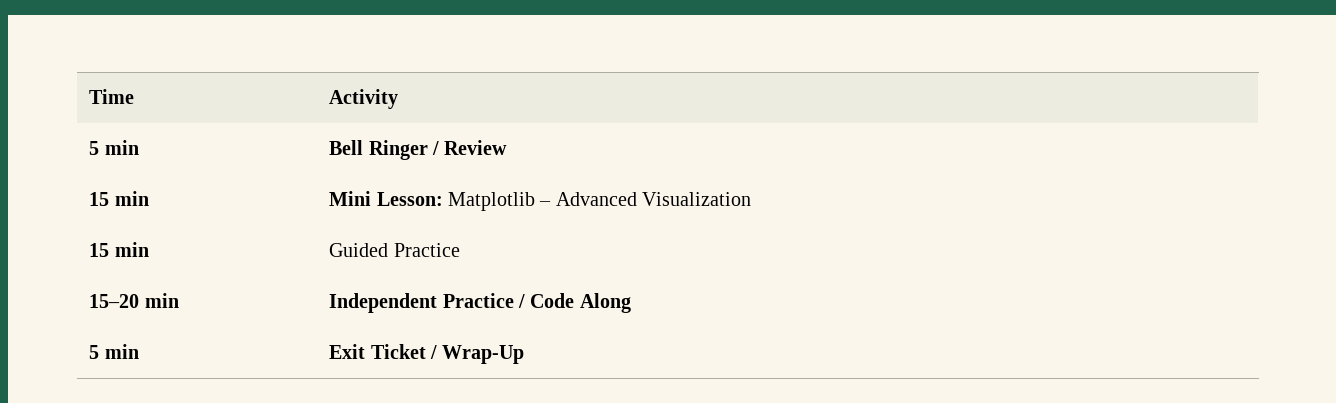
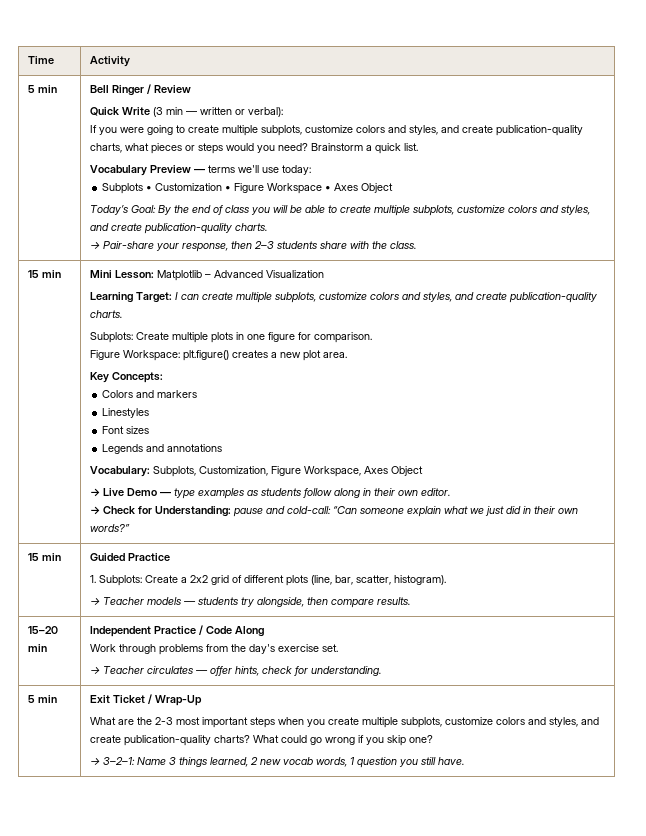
+ Quick Write (3 min — written or verbal):
+ If you were going to create multiple subplots, customize colors and styles, and create publication-quality charts, what pieces or steps would you need? Brainstorm a quick list.
+ Vocabulary Preview — terms we'll use today:
+ Subplots • Customization • Figure Workspace • Axes Object
+ Today’s Goal: By the end of class you will be able to create multiple subplots, customize colors and styles, and create publication-quality charts.
+ → Pair-share your response, then 2–3 students share with the class.
+ Learning Target: I can create multiple subplots, customize colors and styles, and create publication-quality charts.
+ Subplots: Create multiple plots in one figure for comparison.
+ Figure Workspace: plt.figure() creates a new plot area.
+ Key Concepts:
+ Colors and markers
+ Linestyles
+ Font sizes
+ Legends and annotations
+ Vocabulary: Subplots, Customization, Figure Workspace, Axes Object
+ → Live Demo — type examples as students follow along in their own editor.
+ → Check for Understanding: pause and cold-call: “Can someone explain what we just did in their own words?”
  15 min | Guided Practice
+ 1. Subplots: Create a 2x2 grid of different plots (line, bar, scatter, histogram).
+ → Teacher models — students try alongside, then compare results.
  15–20 min | Independent Practice / Code Along
+ Work through problems from the day's exercise set.
+ → Teacher circulates — offer hints, check for understanding.
+ What are the 2-3 most important steps when you create multiple subplots, customize colors and styles, and create publication-quality charts? What could go wrong if you skip one?
+ → 3–2–1: Name 3 things learned, 2 new vocab words, 1 question you still have.

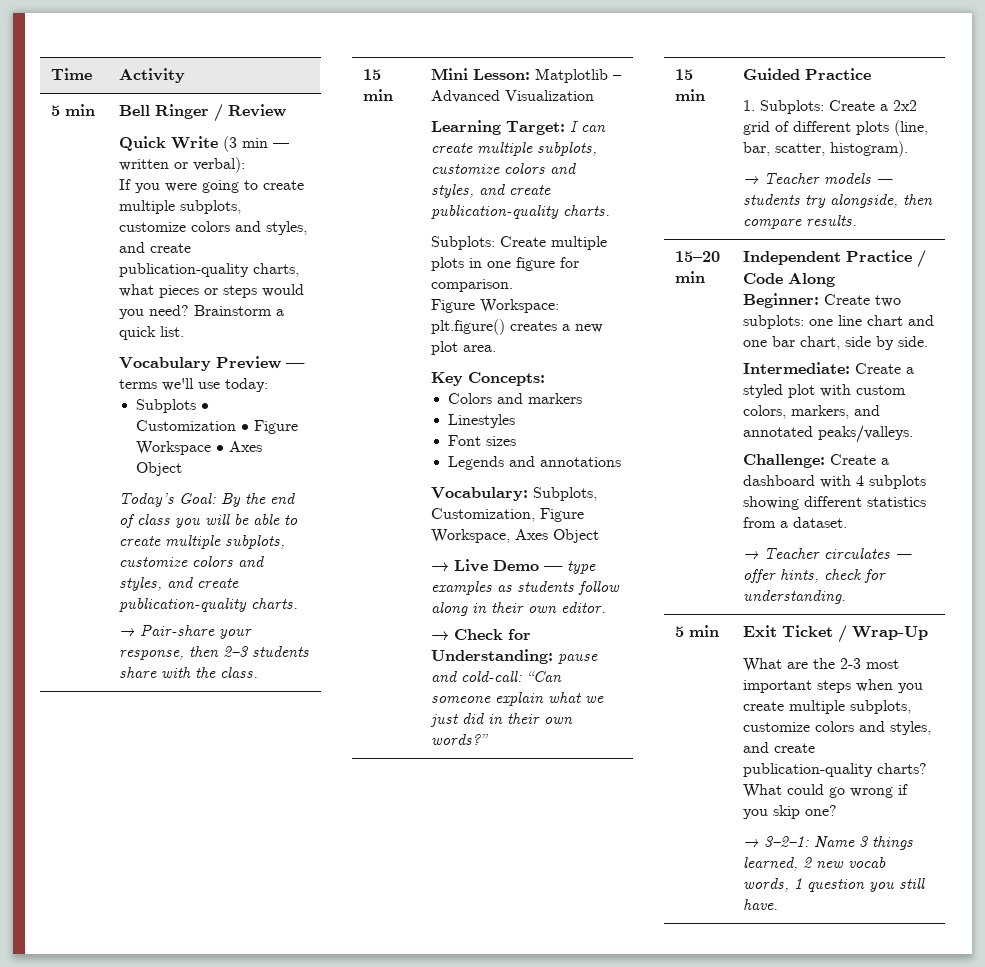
- Work through problems from the day's exercise set.
+ Beginner: Create two subplots: one line chart and one bar chart, side by side.
+ Intermediate: Create a styled plot with custom colors, markers, and annotated peaks/valleys.
+ Challenge: Create a dashboard with 4 subplots showing different statistics from a dataset.

